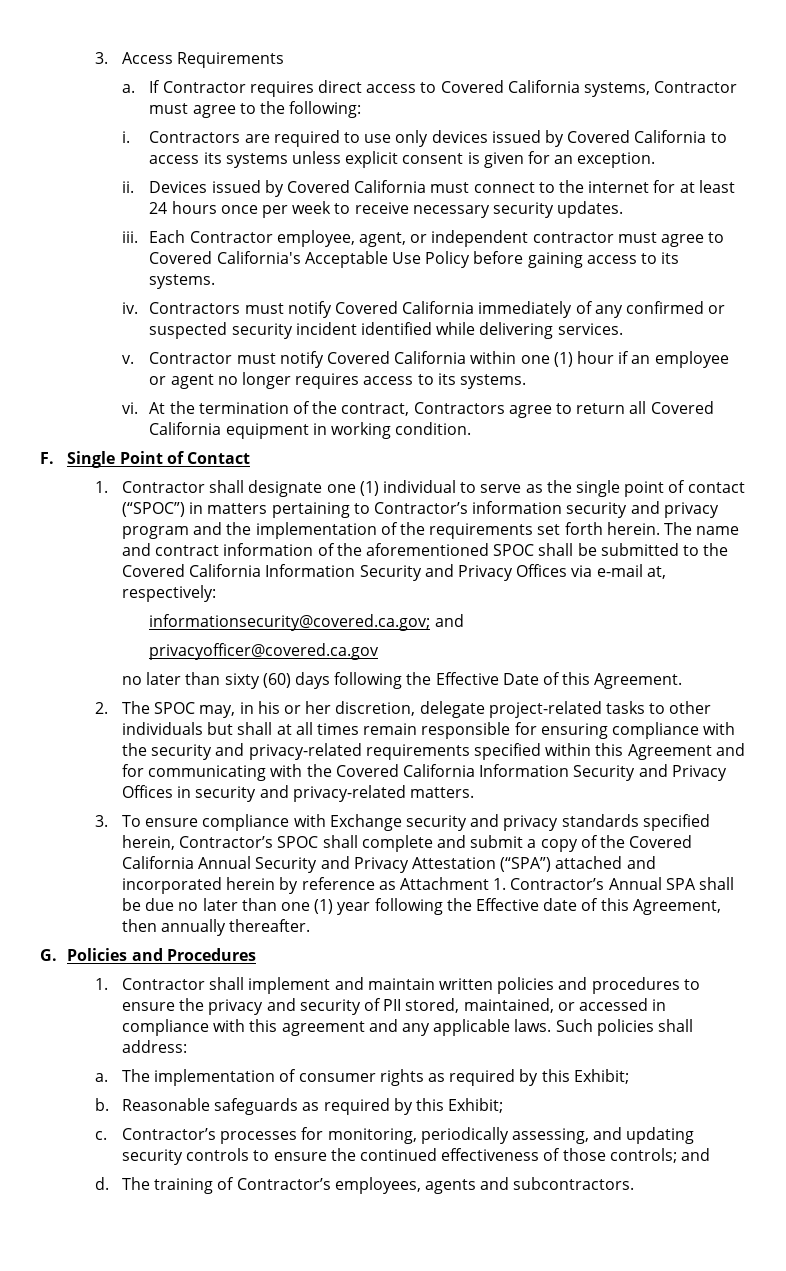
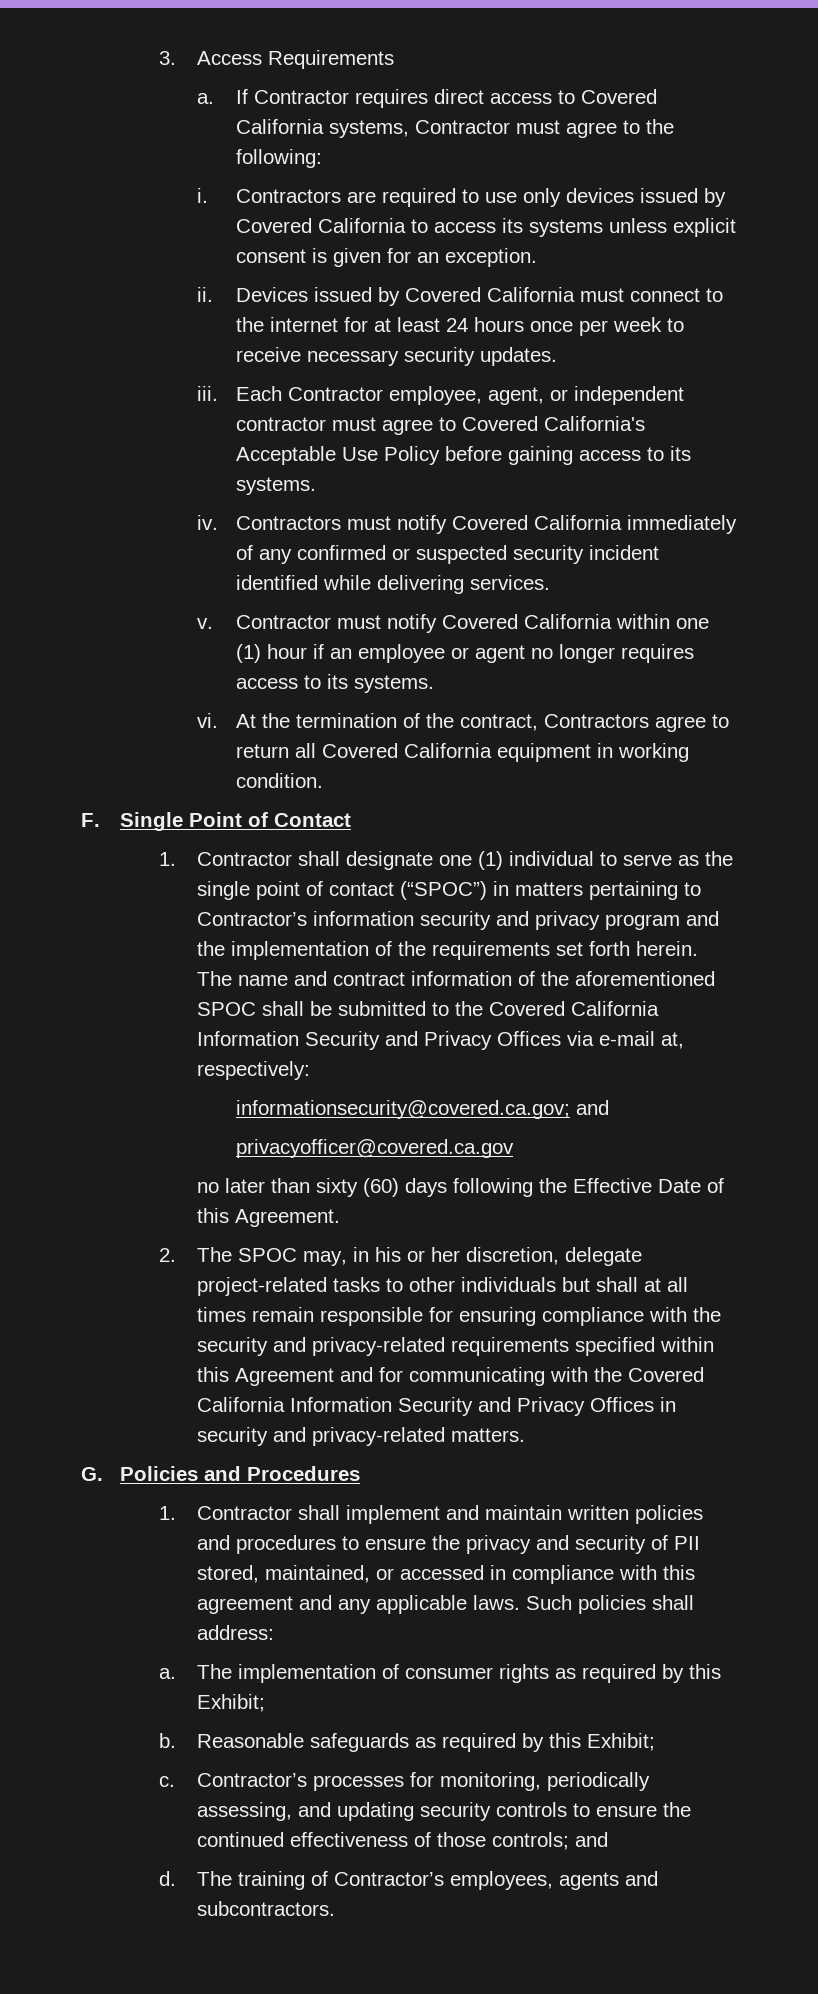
- 3. To ensure compliance with Exchange security and privacy standards specified herein, Contractor’s SPOC shall complete and submit a copy of the Covered California Annual Security and Privacy Attestation (“SPA”) attached and incorporated herein by reference as Attachment 1. Contractor’s Annual SPA shall be due no later than one (1) year following the Effective date of this Agreement, then annually thereafter.

